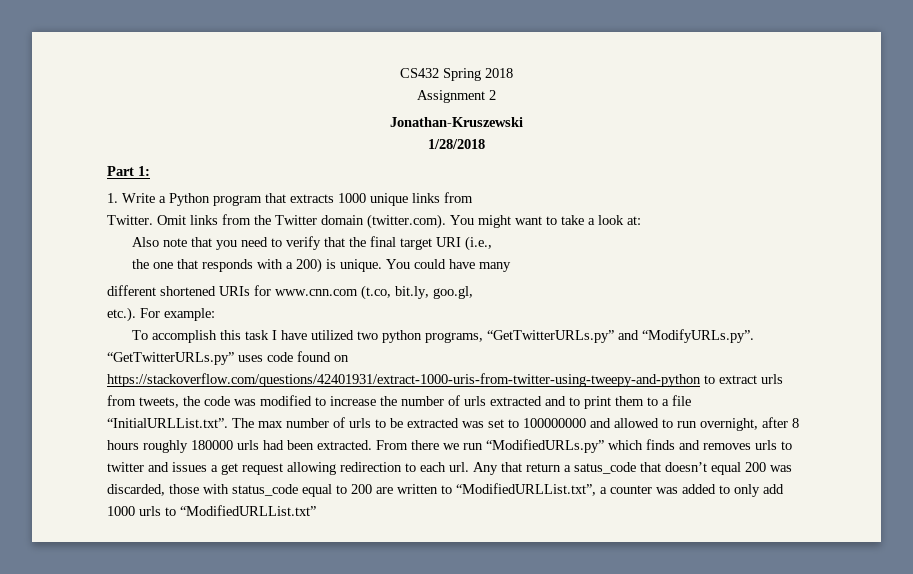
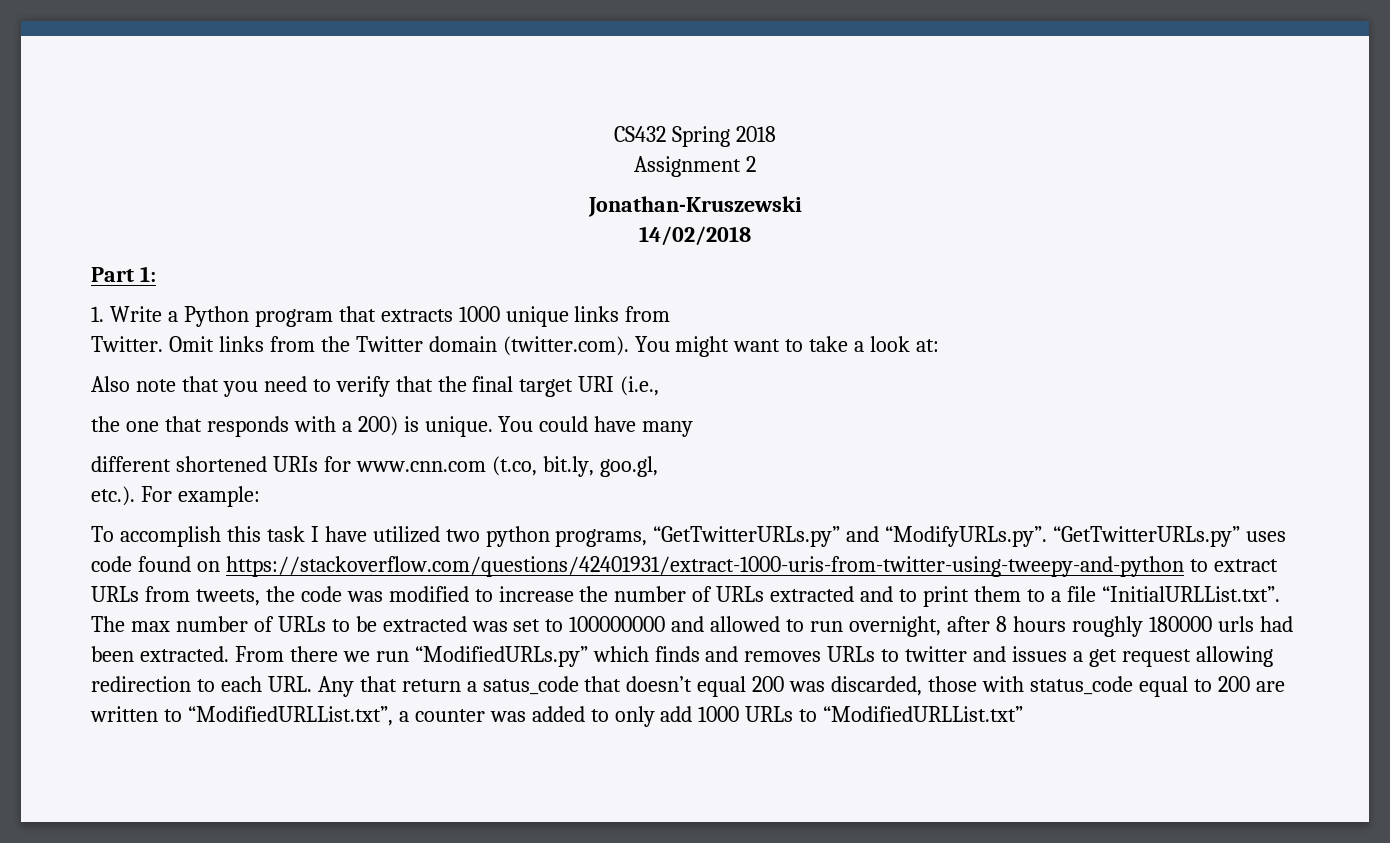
- 1/28/2018
+ 14/02/2018
- To accomplish this task I have utilized two python programs, “GetTwitterURLs.py” and “ModifyURLs.py”. “GetTwitterURLs.py” uses code found on https://stackoverflow.com/questions/42401931/extract-1000-uris-from-twitter-using-tweepy-and-python to extract urls from tweets, the code was modified to increase the number of urls extracted and to print them to a file “InitialURLList.txt”. The max number of urls to be extracted was set to 100000000 and allowed to run overnight, after 8 hours roughly 180000 urls had been extracted.
+ To accomplish this task I have utilized two python programs, “GetTwitterURLs.py” and “ModifyURLs.py”. “GetTwitterURLs.py” uses code found on https://stackoverflow.com/questions/42401931/extract-1000-uris-from-twitter-using-tweepy-and-python to extract URLs from tweets, the code was modified to increase the number of URLs extracted and to print them to a file “InitialURLList.txt”. The max number of URLs to be extracted was set to 100000000 and allowed to run overnight, after 8 hours roughly 180000 urls had been extracted.
- From there we run “ModifiedURLs.py” which finds and removes urls to twitter and issues a get request allowing redirection to each url. Any that return a satus_code that doesn’t equal 200 was discarded, those with status_code equal to 200 are written to “ModifiedURLList.txt”, a counter was added to only add 1000 urls to “ModifiedURLList.txt”
+ From there we run “ModifiedURLs.py” which finds and removes URLs to twitter and issues a get request allowing redirection to each URL. Any that return a satus_code that doesn’t equal 200 was discarded, those with status_code equal to 200 are written to “ModifiedURLList.txt”, a counter was added to only add 1000 URLs to “ModifiedURLList.txt”

